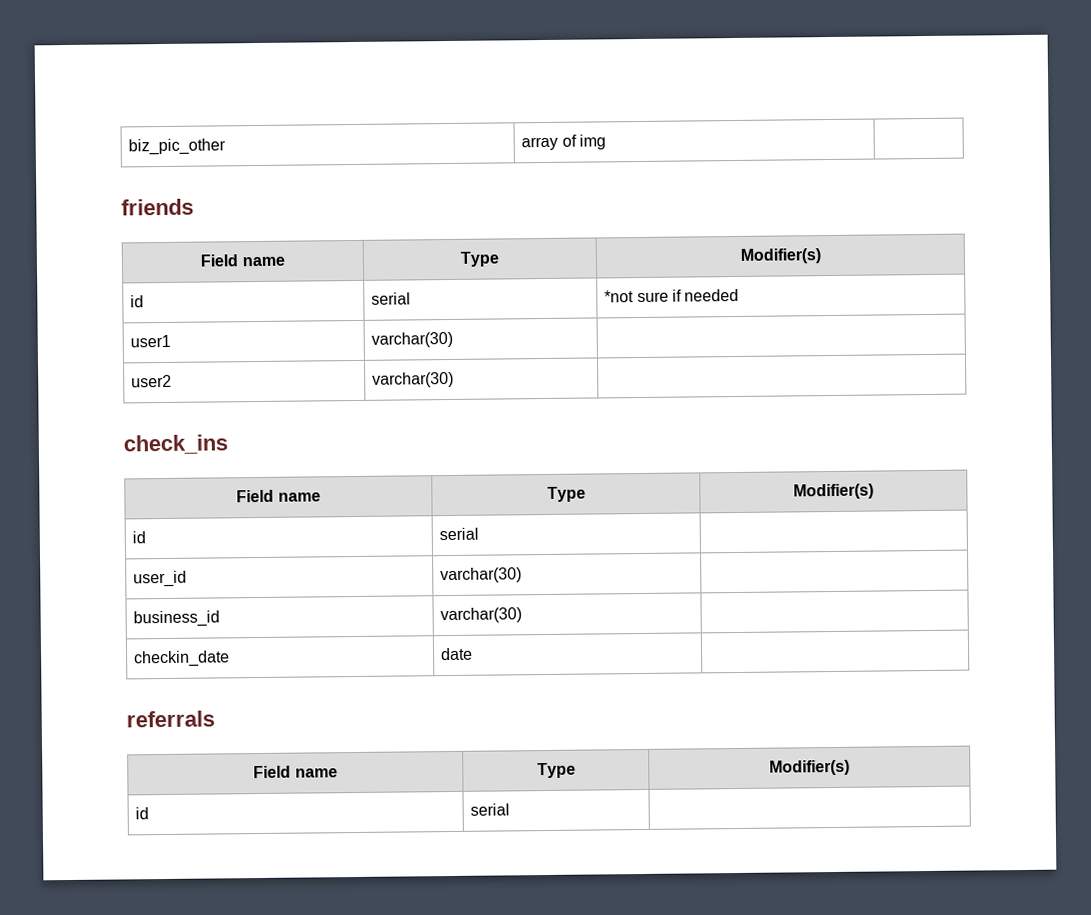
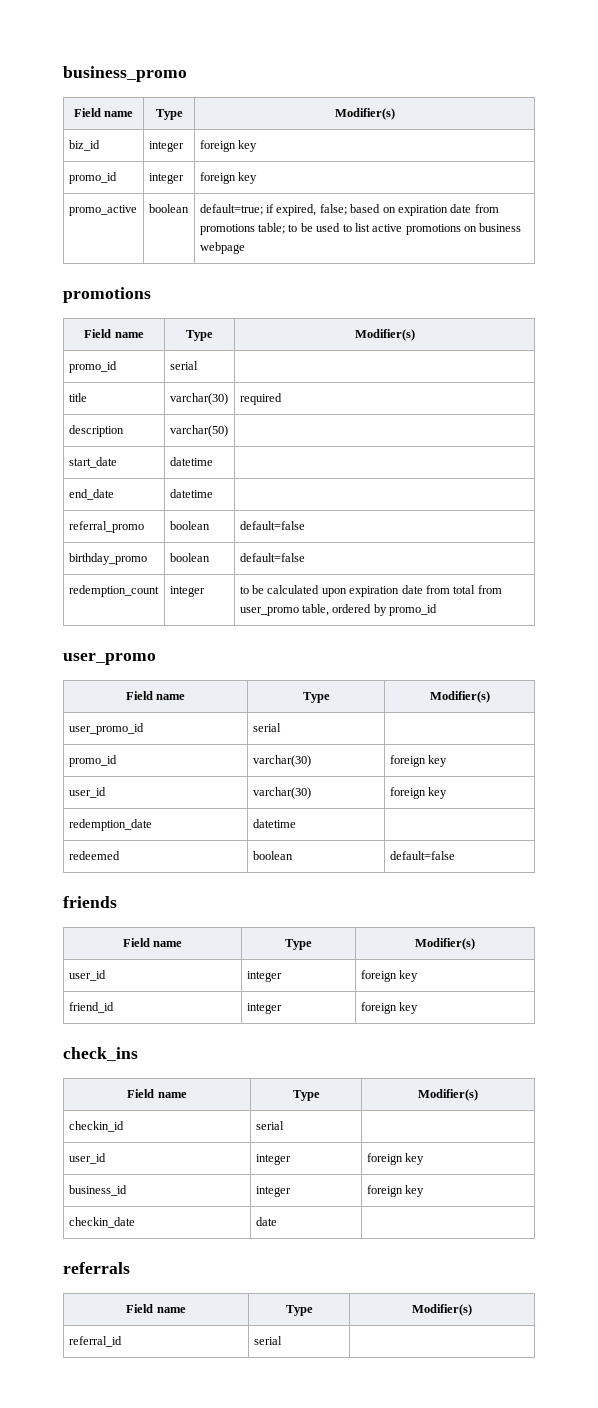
- biz_pic_other | array of img |
+ business_promo
+ Field name | Type | Modifier(s)
+ biz_id | integer | foreign key
+ promo_id | integer | foreign key
+ promo_active | boolean | default=true; if expired, false; based on expiration date from promotions table; to be used to list active promotions on business webpage
+ promotions
+ Field name | Type | Modifier(s)
+ promo_id | serial |
+ title | varchar(30) | required
+ description | varchar(50) |
+ start_date | datetime |
+ end_date | datetime |
+ referral_promo | boolean | default=false
+ birthday_promo | boolean | default=false
+ redemption_count | integer | to be calculated upon expiration date from total from user_promo table, ordered by promo_id
+ user_promo
+ Field name | Type | Modifier(s)
+ user_promo_id | serial |
+ promo_id | varchar(30) | foreign key
+ user_id | varchar(30) | foreign key
+ redemption_date | datetime |
+ redeemed | boolean | default=false
  friends
  Field name | Type | Modifier(s)
- id | serial | *not sure if needed
- user1 | varchar(30) |
- user2 | varchar(30) |
+ user_id | integer | foreign key
+ friend_id | integer | foreign key
  check_ins
  Field name | Type | Modifier(s)
- id | serial |
- user_id | varchar(30) |
- business_id | varchar(30) |
+ checkin_id | serial |
+ user_id | integer | foreign key
+ business_id | integer | foreign key
  referrals
  Field name | Type | Modifier(s)
- id | serial |
+ referral_id | serial |

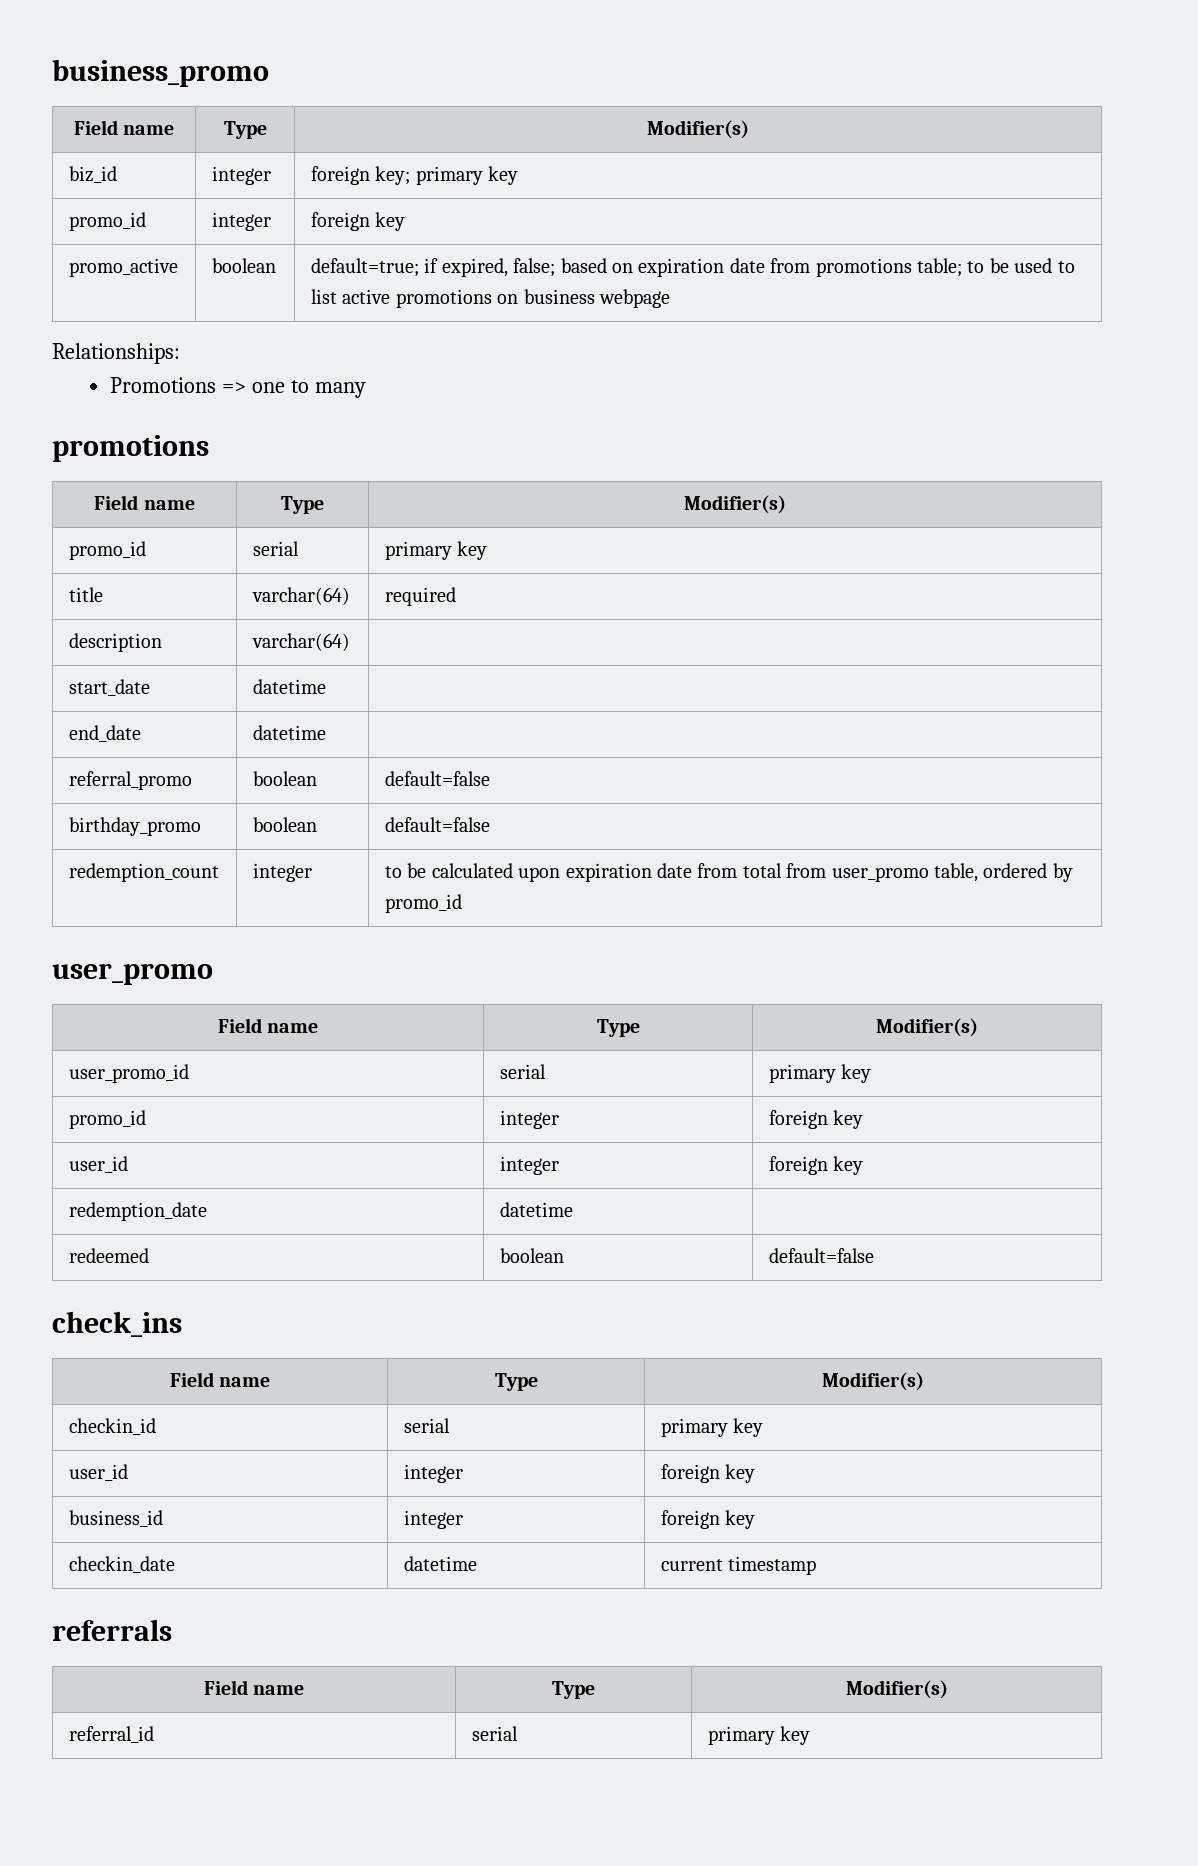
- biz_id | integer | foreign key
+ biz_id | integer | foreign key; primary key
+ Relationships:
+ Promotions => one to many
- promo_id | serial |
+ promo_id | serial | primary key
- title | varchar(30) | required
+ title | varchar(64) | required
- description | varchar(50) |
+ description | varchar(64) |
- user_promo_id | serial |
- promo_id | varchar(30) | foreign key
- user_id | varchar(30) | foreign key
+ user_promo_id | serial | primary key
+ promo_id | integer | foreign key
+ user_id | integer | foreign key
- friends
- Field name | Type | Modifier(s)
- user_id | integer | foreign key
- friend_id | integer | foreign key
- checkin_id | serial |
+ checkin_id | serial | primary key
- checkin_date | date |
+ checkin_date | datetime | current timestamp
- referral_id | serial |
+ referral_id | serial | primary key

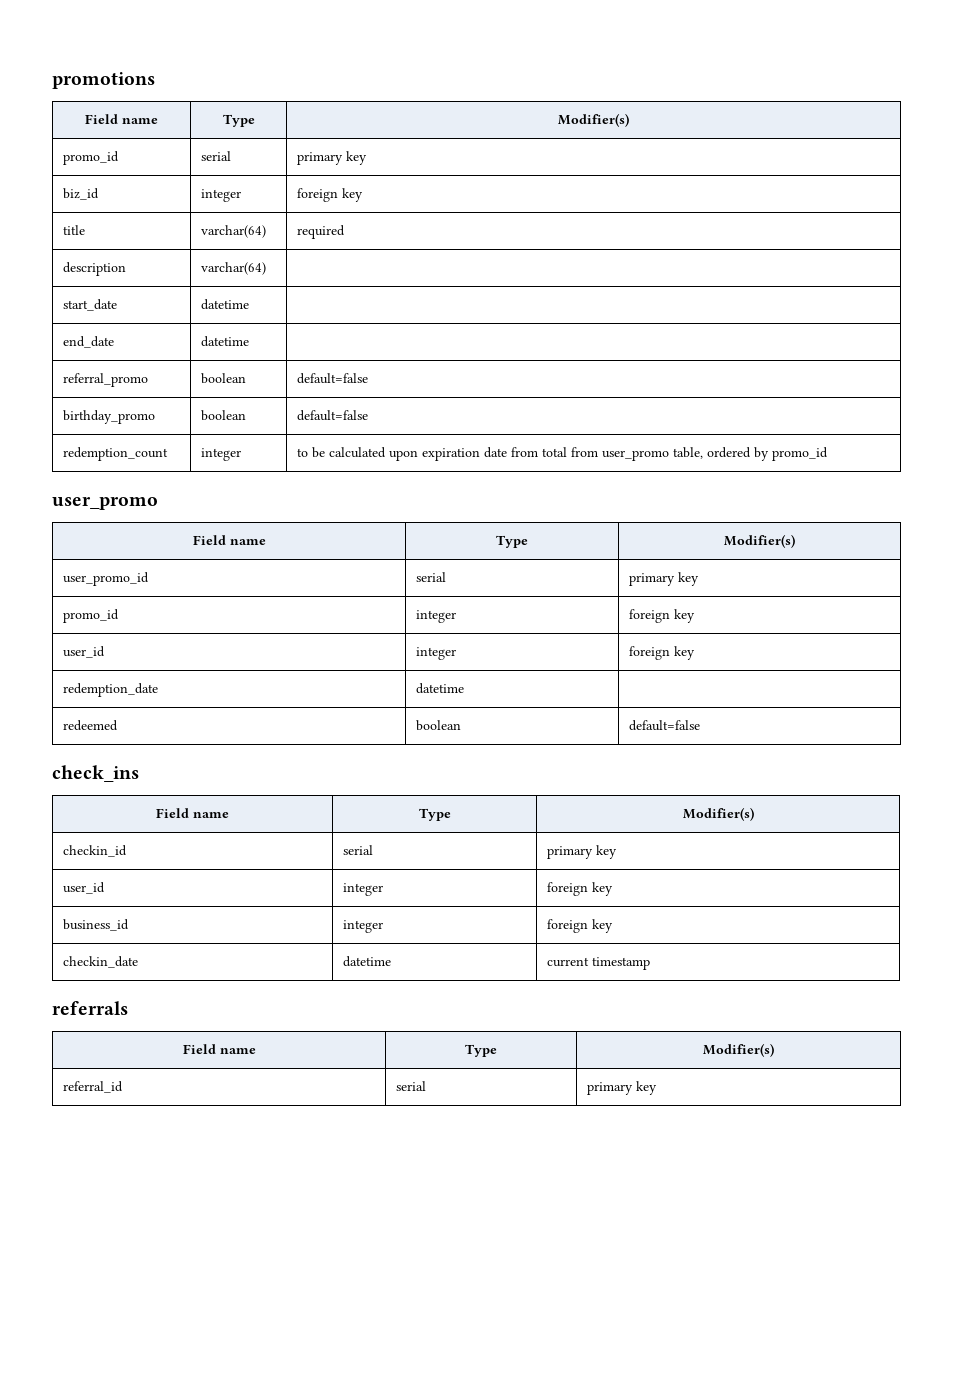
- business_promo
- Field name | Type | Modifier(s)
- biz_id | integer | foreign key; primary key
- promo_id | integer | foreign key
- promo_active | boolean | default=true; if expired, false; based on expiration date from promotions table; to be used to list active promotions on business webpage
- Relationships:
- Promotions => one to many
+ biz_id | integer | foreign key

